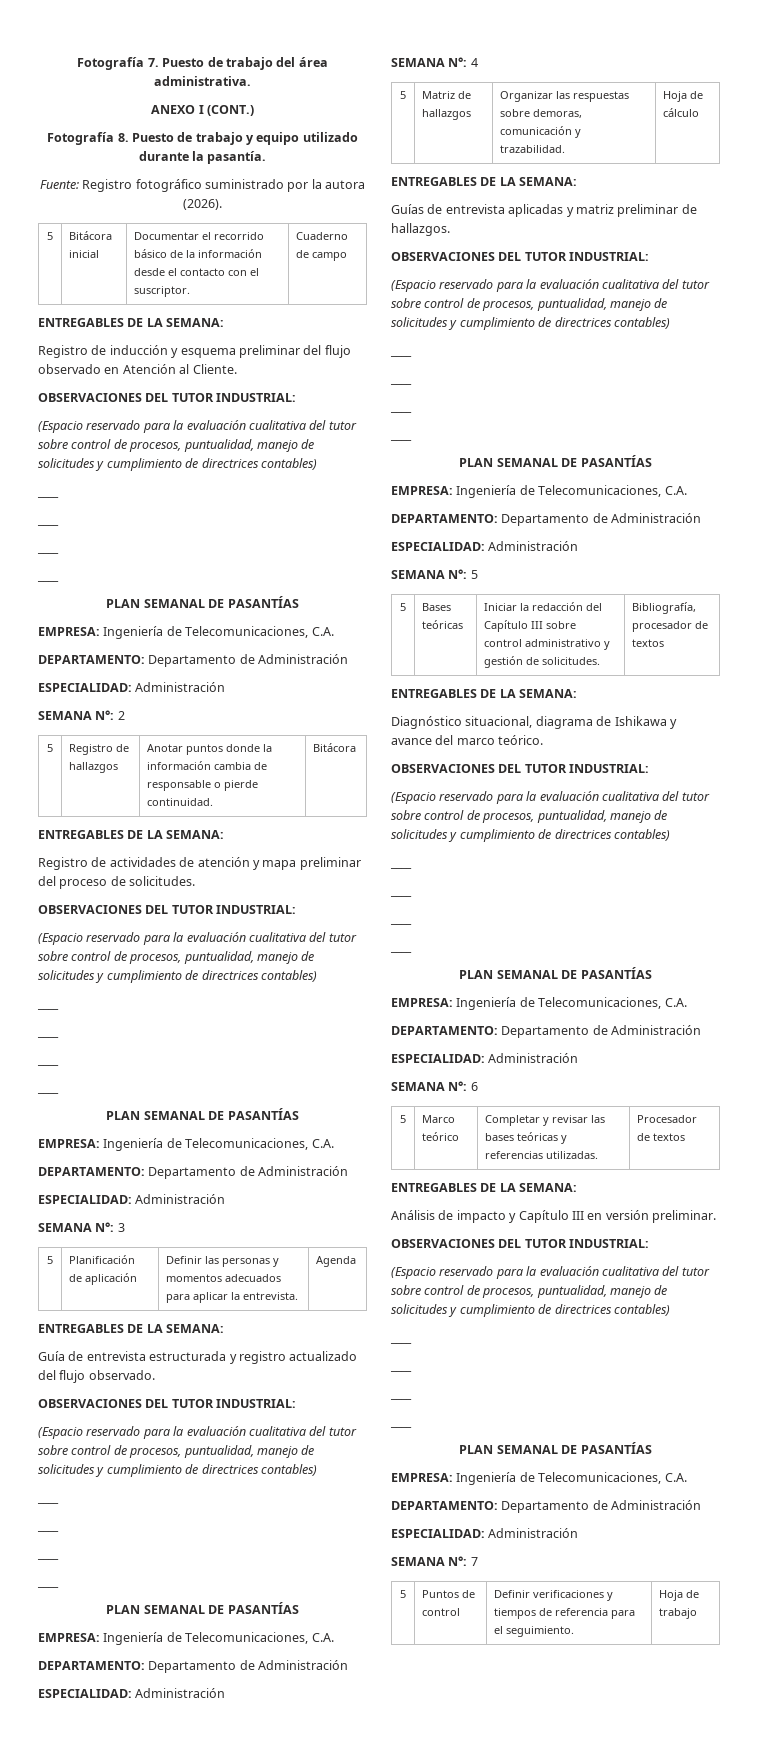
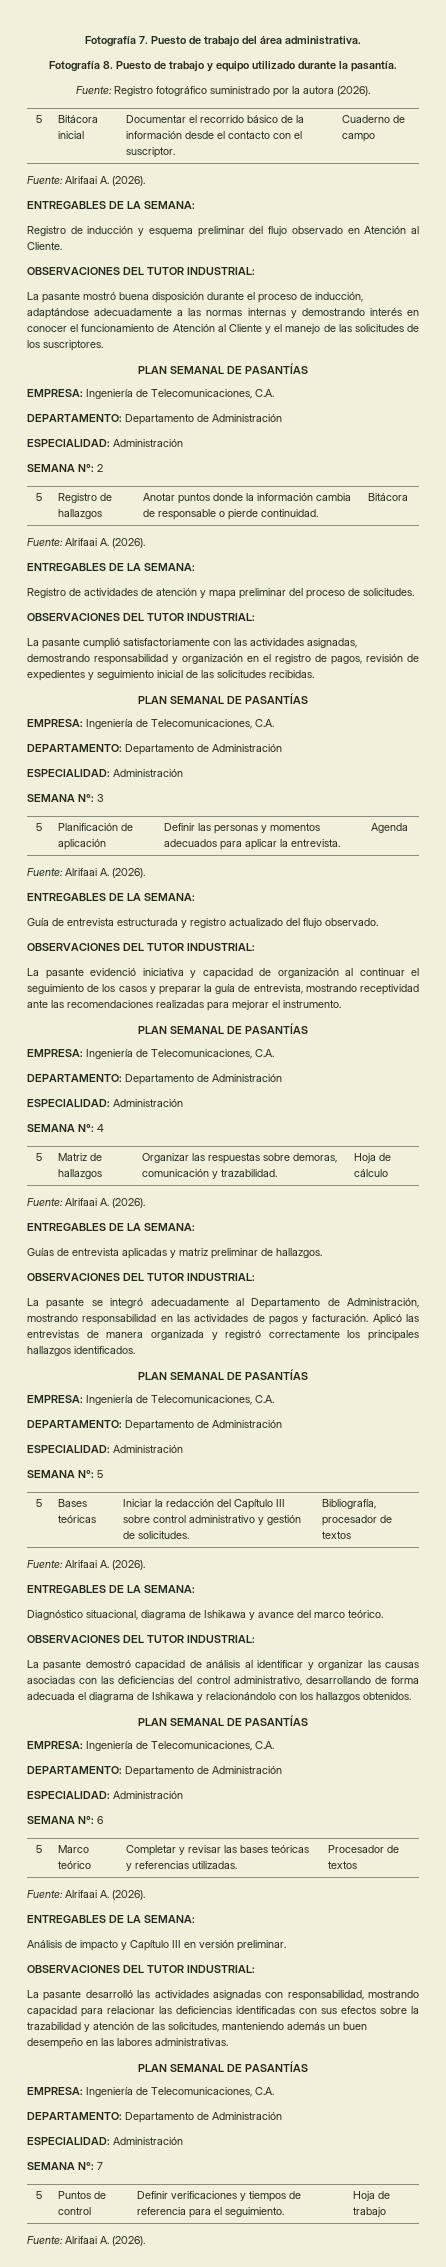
- ANEXO I (CONT.)
  5 | Bitácora inicial | Documentar el recorrido básico de la información desde el contacto con el suscriptor. | Cuaderno de campo
+ Fuente: Alrifaai A. (2026).
  Registro de inducción y esquema preliminar del flujo observado en Atención al Cliente.
  OBSERVACIONES DEL TUTOR INDUSTRIAL:
- (Espacio reservado para la evaluación cualitativa del tutor sobre control de procesos, puntualidad, manejo de solicitudes y cumplimiento de directrices contables)
- ____
- ____
- ____
- ____
+ La pasante mostró buena disposición durante el proceso de inducción, adaptándose adecuadamente a las normas internas y demostrando interés en conocer el funcionamiento de Atención al Cliente y el manejo de las solicitudes de los suscriptores.
  5 | Registro de hallazgos | Anotar puntos donde la información cambia de responsable o pierde continuidad. | Bitácora
+ Fuente: Alrifaai A. (2026).
  Registro de actividades de atención y mapa preliminar del proceso de solicitudes.
  OBSERVACIONES DEL TUTOR INDUSTRIAL:
- (Espacio reservado para la evaluación cualitativa del tutor sobre control de procesos, puntualidad, manejo de solicitudes y cumplimiento de directrices contables)
- ____
- ____
- ____
- ____
+ La pasante cumplió satisfactoriamente con las actividades asignadas, demostrando responsabilidad y organización en el registro de pagos, revisión de expedientes y seguimiento inicial de las solicitudes recibidas.
  5 | Planificación de aplicación | Definir las personas y momentos adecuados para aplicar la entrevista. | Agenda
+ Fuente: Alrifaai A. (2026).
  Guía de entrevista estructurada y registro actualizado del flujo observado.
  OBSERVACIONES DEL TUTOR INDUSTRIAL:
- (Espacio reservado para la evaluación cualitativa del tutor sobre control de procesos, puntualidad, manejo de solicitudes y cumplimiento de directrices contables)
- ____
- ____
- ____
- ____
+ La pasante evidenció iniciativa y capacidad de organización al continuar el seguimiento de los casos y preparar la guía de entrevista, mostrando receptividad ante las recomendaciones realizadas para mejorar el instrumento.
  5 | Matriz de hallazgos | Organizar las respuestas sobre demoras, comunicación y trazabilidad. | Hoja de cálculo
+ Fuente: Alrifaai A. (2026).
  Guías de entrevista aplicadas y matriz preliminar de hallazgos.
  OBSERVACIONES DEL TUTOR INDUSTRIAL:
- (Espacio reservado para la evaluación cualitativa del tutor sobre control de procesos, puntualidad, manejo de solicitudes y cumplimiento de directrices contables)
- ____
- ____
- ____
- ____
+ La pasante se integró adecuadamente al Departamento de Administración, mostrando responsabilidad en las actividades de pagos y facturación. Aplicó las entrevistas de manera organizada y registró correctamente los principales hallazgos identificados.
  5 | Bases teóricas | Iniciar la redacción del Capítulo III sobre control administrativo y gestión de solicitudes. | Bibliografía, procesador de textos
+ Fuente: Alrifaai A. (2026).
  Diagnóstico situacional, diagrama de Ishikawa y avance del marco teórico.
  OBSERVACIONES DEL TUTOR INDUSTRIAL:
- (Espacio reservado para la evaluación cualitativa del tutor sobre control de procesos, puntualidad, manejo de solicitudes y cumplimiento de directrices contables)
- ____
- ____
- ____
- ____
+ La pasante demostró capacidad de análisis al identificar y organizar las causas asociadas con las deficiencias del control administrativo, desarrollando de forma adecuada el diagrama de Ishikawa y relacionándolo con los hallazgos obtenidos.
  5 | Marco teórico | Completar y revisar las bases teóricas y referencias utilizadas. | Procesador de textos
+ Fuente: Alrifaai A. (2026).
  Análisis de impacto y Capítulo III en versión preliminar.
  OBSERVACIONES DEL TUTOR INDUSTRIAL:
- (Espacio reservado para la evaluación cualitativa del tutor sobre control de procesos, puntualidad, manejo de solicitudes y cumplimiento de directrices contables)
- ____
- ____
- ____
- ____
+ La pasante desarrolló las actividades asignadas con responsabilidad, mostrando capacidad para relacionar las deficiencias identificadas con sus efectos sobre la trazabilidad y atención de las solicitudes, manteniendo además un buen desempeño en las labores administrativas.
  5 | Puntos de control | Definir verificaciones y tiempos de referencia para el seguimiento. | Hoja de trabajo
+ Fuente: Alrifaai A. (2026).

